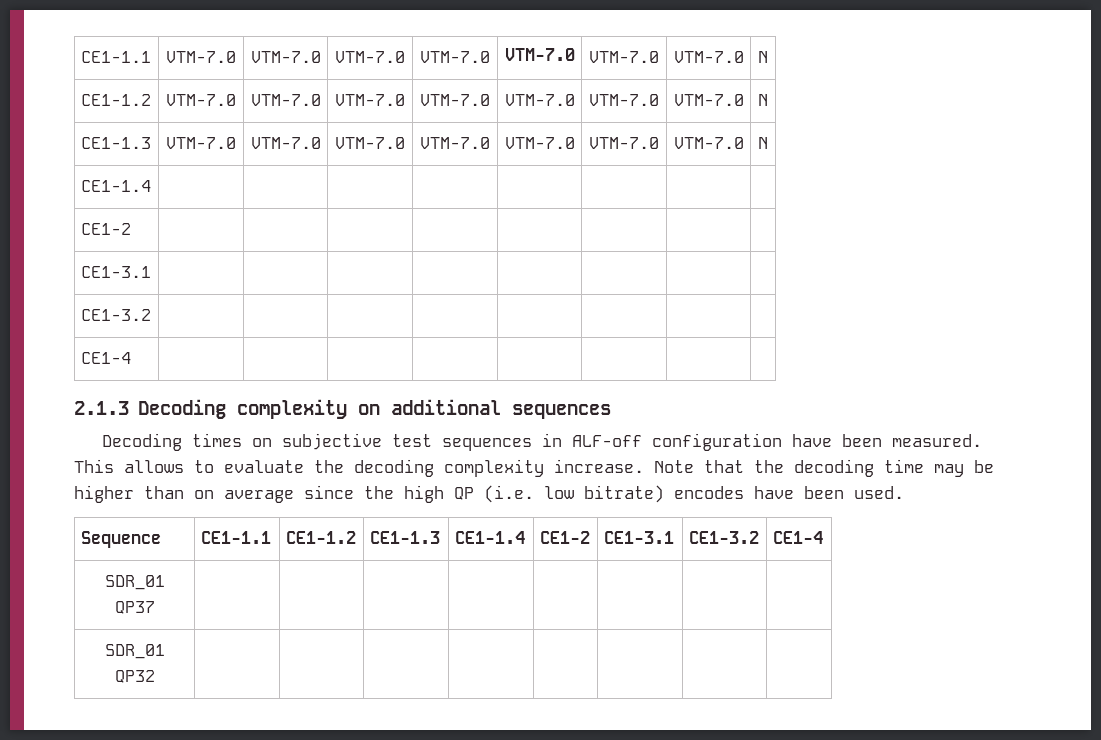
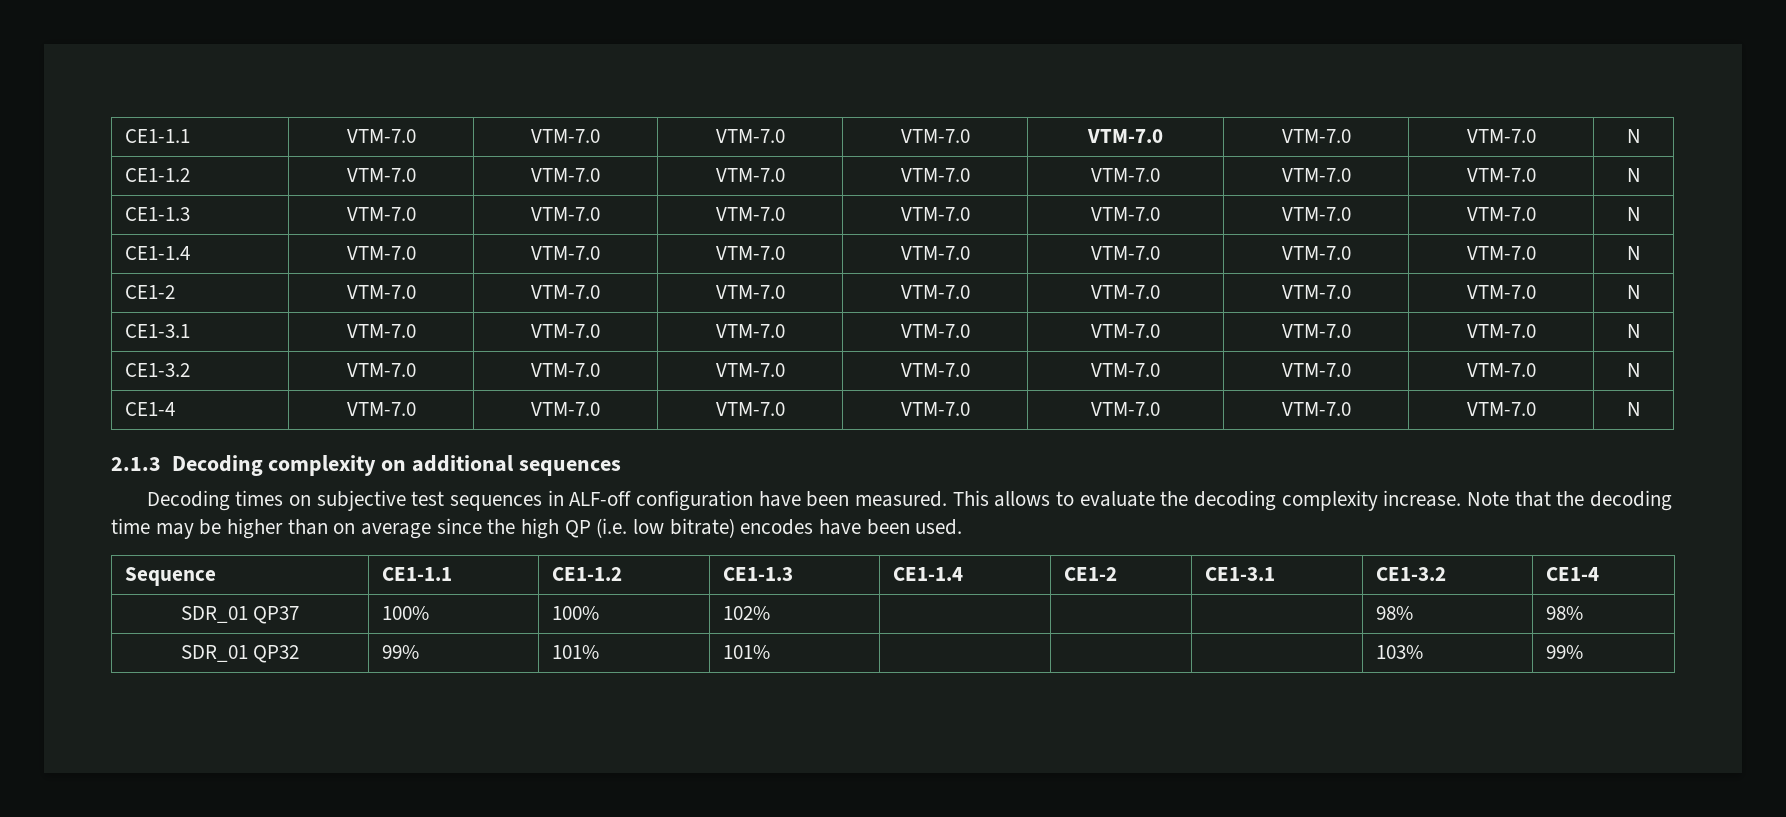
- CE1-1.4 | | | | | | | |
- CE1-2 | | | | | | | |
- CE1-3.1 | | | | | | | |
- CE1-3.2 | | | | | | | |
- CE1-4 | | | | | | | |
+ CE1-1.4 | VTM-7.0 | VTM-7.0 | VTM-7.0 | VTM-7.0 | VTM-7.0 | VTM-7.0 | VTM-7.0 | N
+ CE1-2 | VTM-7.0 | VTM-7.0 | VTM-7.0 | VTM-7.0 | VTM-7.0 | VTM-7.0 | VTM-7.0 | N
+ CE1-3.1 | VTM-7.0 | VTM-7.0 | VTM-7.0 | VTM-7.0 | VTM-7.0 | VTM-7.0 | VTM-7.0 | N
+ CE1-3.2 | VTM-7.0 | VTM-7.0 | VTM-7.0 | VTM-7.0 | VTM-7.0 | VTM-7.0 | VTM-7.0 | N
+ CE1-4 | VTM-7.0 | VTM-7.0 | VTM-7.0 | VTM-7.0 | VTM-7.0 | VTM-7.0 | VTM-7.0 | N
- SDR_01 QP37 | | | | | | | |
- SDR_01 QP32 | | | | | | | |
+ SDR_01 QP37 | 100% | 100% | 102% | | | | 98% | 98%
+ SDR_01 QP32 | 99% | 101% | 101% | | | | 103% | 99%

